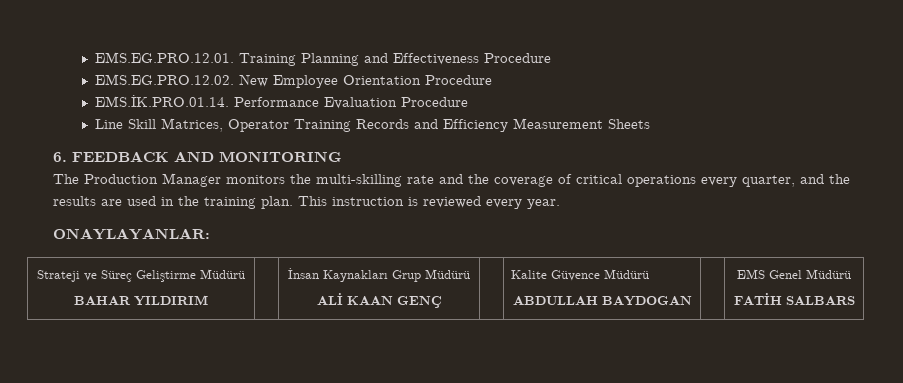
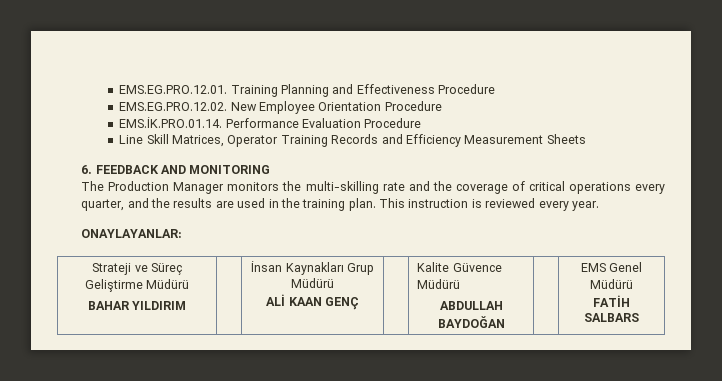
  Strateji ve Süreç Geliştirme Müdürü
  BAHAR YILDIRIM | | İnsan Kaynakları Grup Müdürü
  ALİ KAAN GENÇ | | Kalite Güvence Müdürü
- ABDULLAH BAYDOGAN | | EMS Genel Müdürü
+ ABDULLAH BAYDOĞAN | | EMS Genel Müdürü

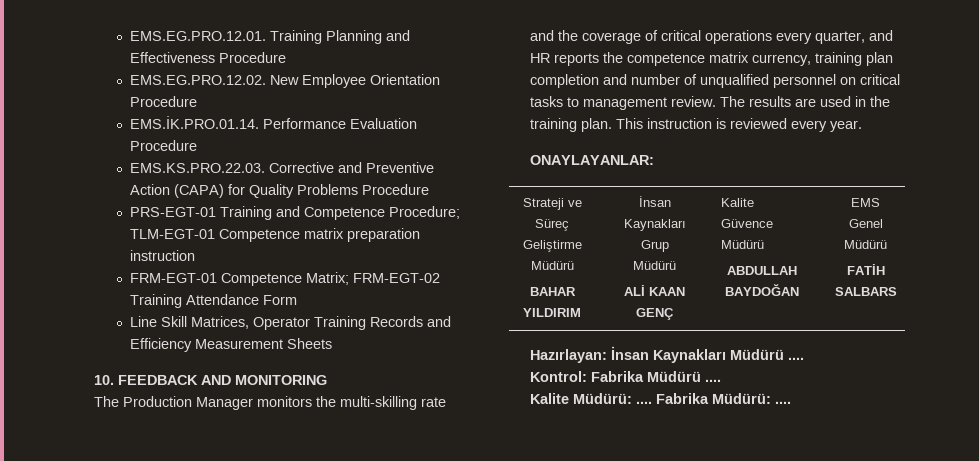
+ EMS.KS.PRO.22.03. Corrective and Preventive Action (CAPA) for Quality Problems Procedure
+ PRS-EGT-01 Training and Competence Procedure; TLM-EGT-01 Competence matrix preparation instruction
+ FRM-EGT-01 Competence Matrix; FRM-EGT-02 Training Attendance Form
- 6. FEEDBACK AND MONITORING
+ 10. FEEDBACK AND MONITORING
- The Production Manager monitors the multi-skilling rate and the coverage of critical operations every quarter, and the results are used in the training plan.
+ The Production Manager monitors the multi-skilling rate and the coverage of critical operations every quarter, and HR reports the competence matrix currency, training plan completion and number of unqualified personnel on critical tasks to management review. The results are used in the training plan.
+ Hazırlayan: İnsan Kaynakları Müdürü ....
+ Kontrol: Fabrika Müdürü ....
+ Kalite Müdürü: .... Fabrika Müdürü: ....

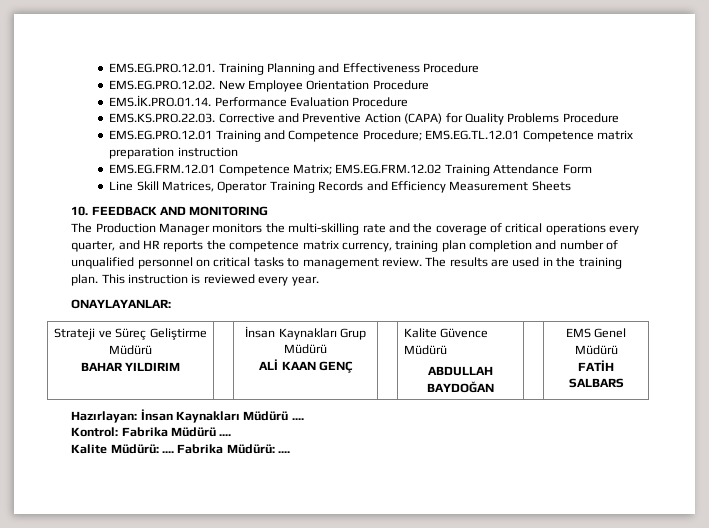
- PRS-EGT-01 Training and Competence Procedure; TLM-EGT-01 Competence matrix preparation instruction
+ EMS.EG.PRO.12.01 Training and Competence Procedure; EMS.EG.TL.12.01 Competence matrix preparation instruction
- FRM-EGT-01 Competence Matrix; FRM-EGT-02 Training Attendance Form
+ EMS.EG.FRM.12.01 Competence Matrix; EMS.EG.FRM.12.02 Training Attendance Form

